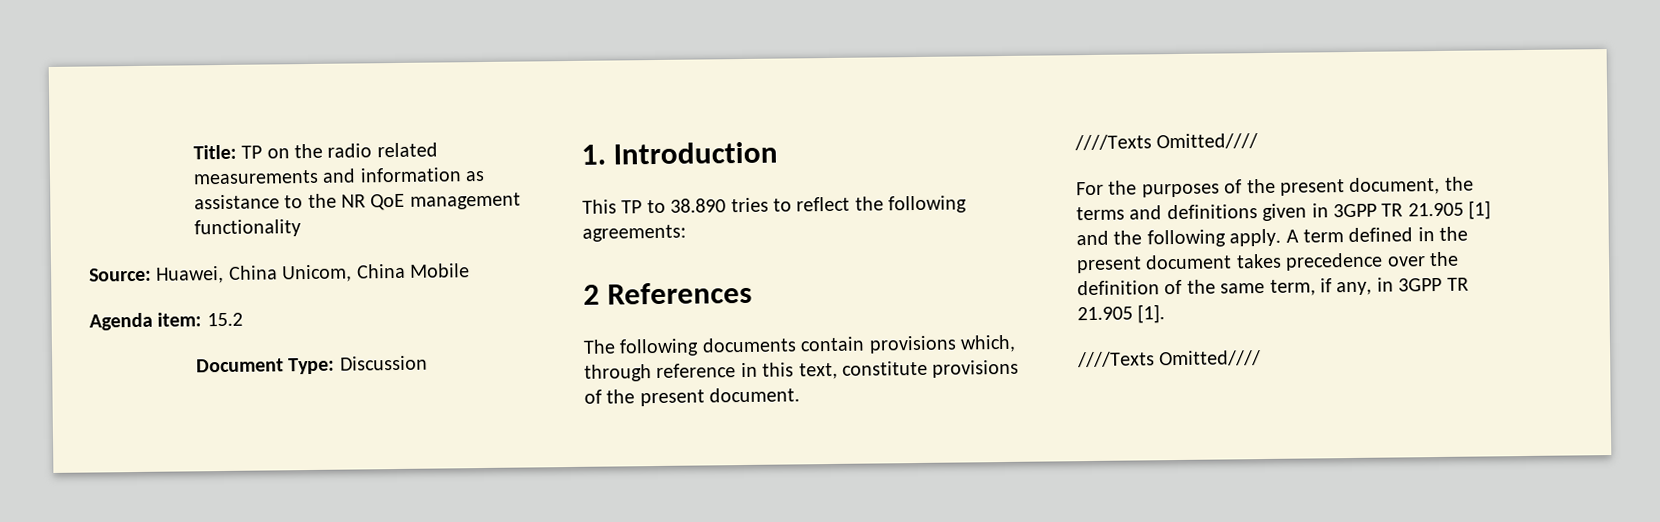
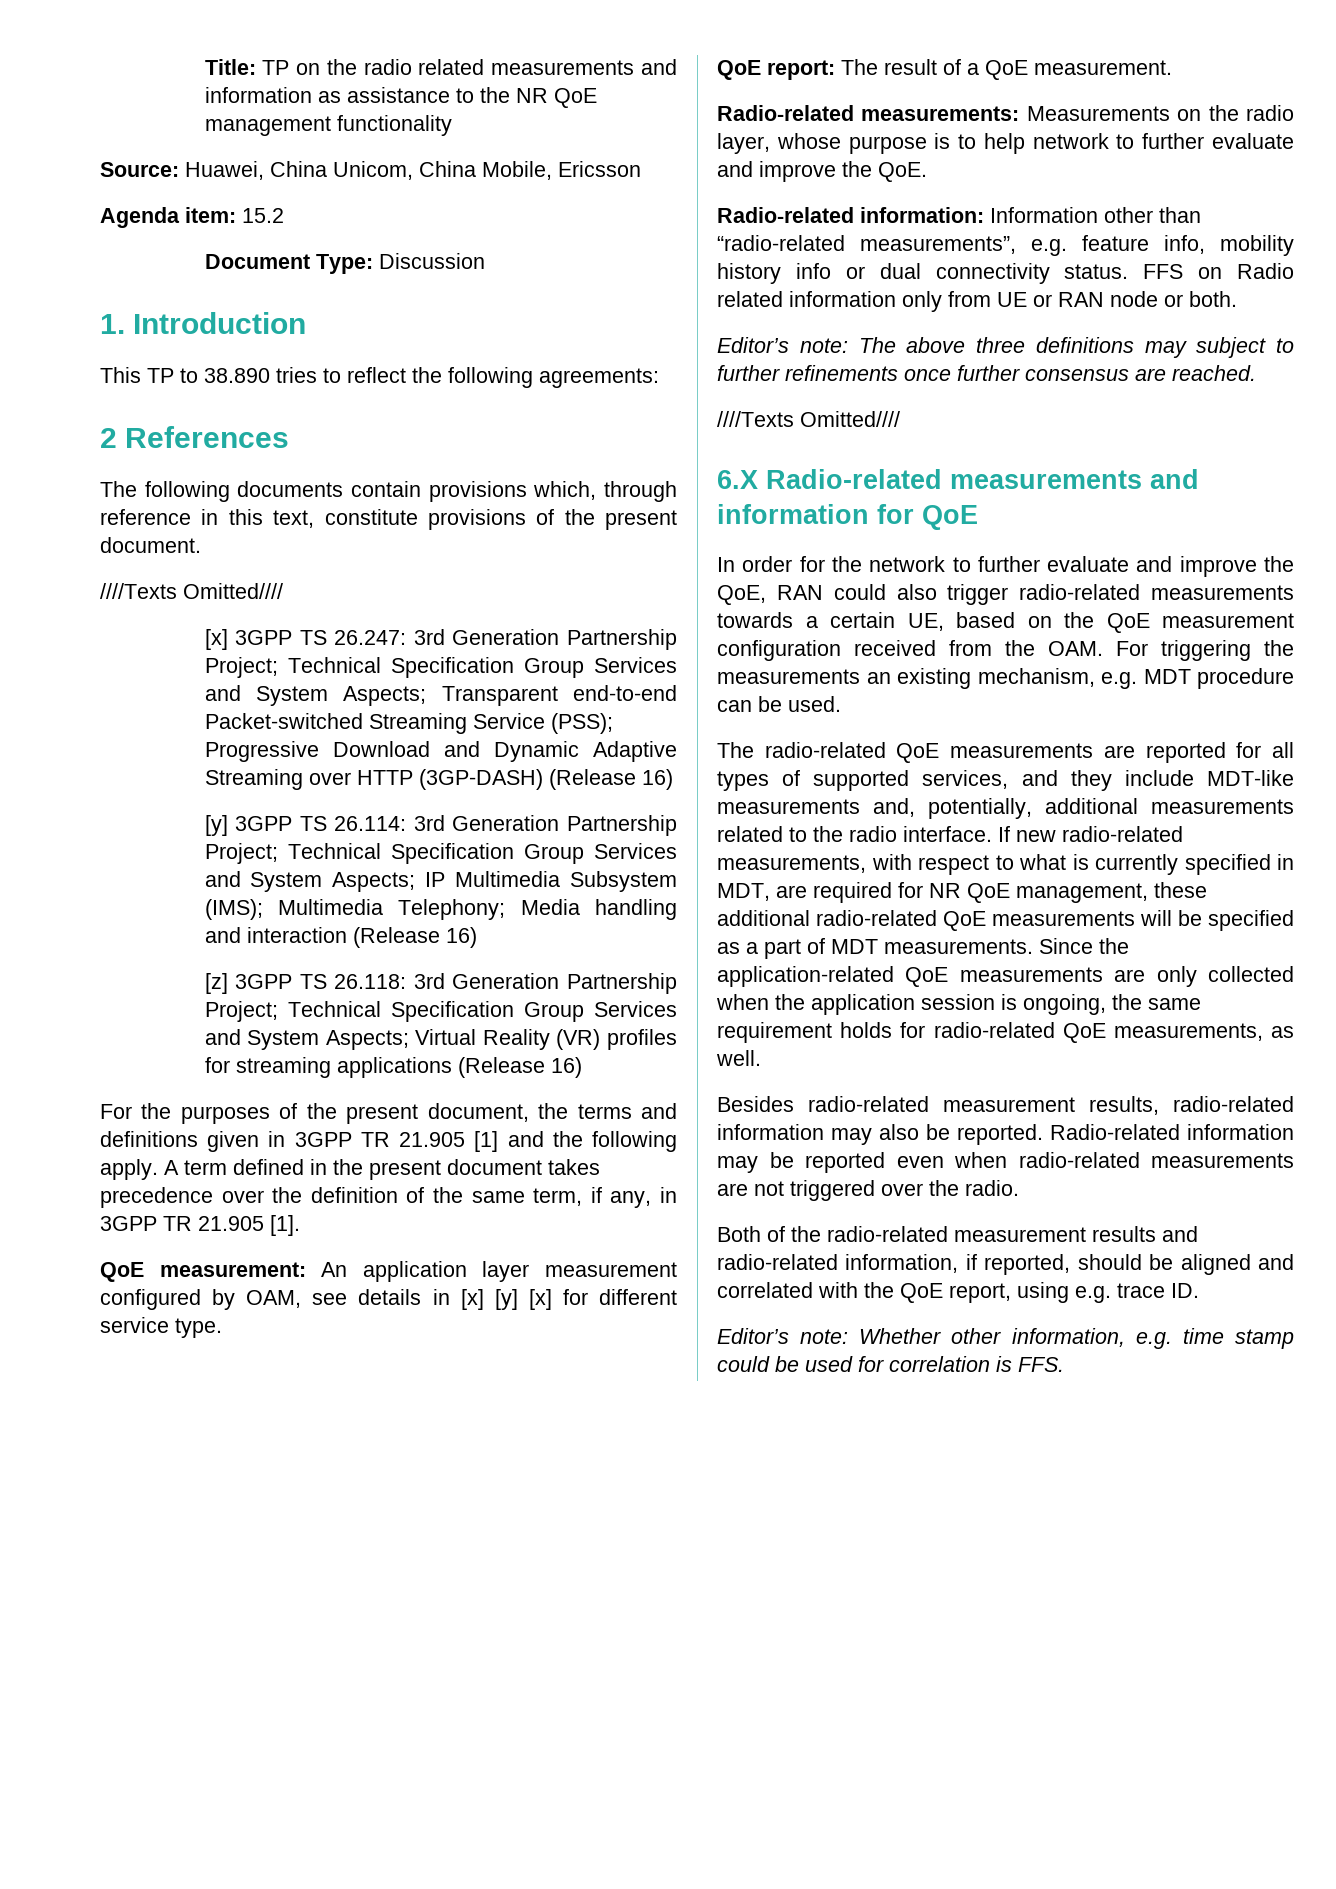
- Source: Huawei, China Unicom, China Mobile
+ Source: Huawei, China Unicom, China Mobile, Ericsson
+ [x] 3GPP TS 26.247: 3rd Generation Partnership Project; Technical Specification Group Services and System Aspects; Transparent end-to-end Packet-switched Streaming Service (PSS); Progressive Download and Dynamic Adaptive Streaming over HTTP (3GP-DASH) (Release 16)
+ [y] 3GPP TS 26.114: 3rd Generation Partnership Project; Technical Specification Group Services and System Aspects; IP Multimedia Subsystem (IMS); Multimedia Telephony; Media handling and interaction (Release 16)
+ [z] 3GPP TS 26.118: 3rd Generation Partnership Project; Technical Specification Group Services and System Aspects; Virtual Reality (VR) profiles for streaming applications (Release 16)
  A term defined in the present document takes precedence over the definition of the same term, if any, in 3GPP TR 21.905 [1].
+ QoE measurement: An application layer measurement configured by OAM, see details in [x] [y] [x] for different service type.
+ QoE report: The result of a QoE measurement.
+ Radio-related measurements: Measurements on the radio layer, whose purpose is to help network to further evaluate and improve the QoE.
+ Radio-related information: Information other than “radio-related measurements”, e.g. feature info, mobility history info or dual connectivity status. FFS on Radio related information only from UE or RAN node or both.
+ Editor’s note: The above three definitions may subject to further refinements once further consensus are reached.
  ////Texts Omitted////
+ 6.X Radio-related measurements and information for QoE
+ In order for the network to further evaluate and improve the QoE, RAN could also trigger radio-related measurements towards a certain UE, based on the QoE measurement configuration received from the OAM. For triggering the measurements an existing mechanism, e.g. MDT procedure can be used.
+ The radio-related QoE measurements are reported for all types of supported services, and they include MDT-like measurements and, potentially, additional measurements related to the radio interface. If new radio-related measurements, with respect to what is currently specified in MDT, are required for NR QoE management, these additional radio-related QoE measurements will be specified as a part of MDT measurements. Since the application-related QoE measurements are only collected when the application session is ongoing, the same requirement holds for radio-related QoE measurements, as well.
+ Besides radio-related measurement results, radio-related information may also be reported. Radio-related information may be reported even when radio-related measurements are not triggered over the radio.
+ Both of the radio-related measurement results and radio-related information, if reported, should be aligned and correlated with the QoE report, using e.g. trace ID.
+ Editor’s note: Whether other information, e.g. time stamp could be used for correlation is FFS.

